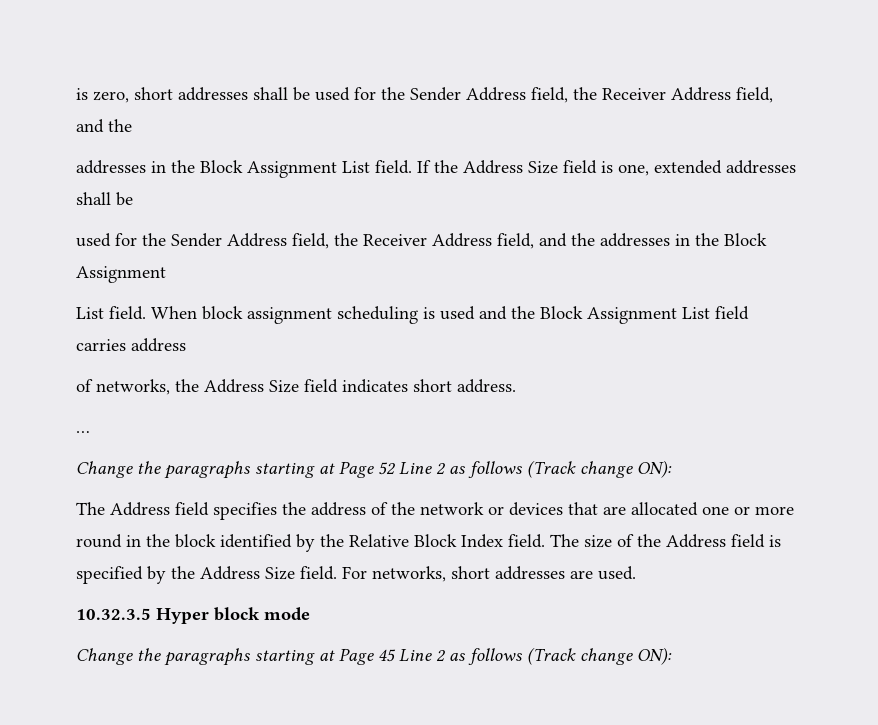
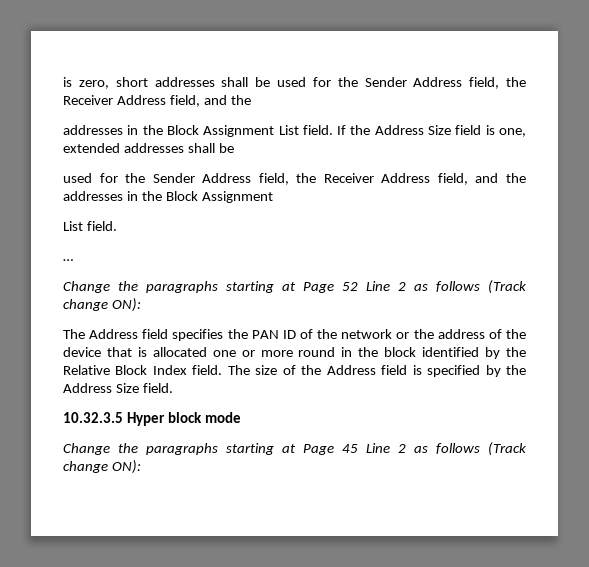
- When block assignment scheduling is used and the Block Assignment List field carries address
- of networks, the Address Size field indicates short address.
- The Address field specifies the address of the network or devices that are allocated one or more round in the block identified by the Relative Block Index field.
+ The Address field specifies the PAN ID of the network or the address of the device that is allocated one or more round in the block identified by the Relative Block Index field.
- For networks, short addresses are used.

